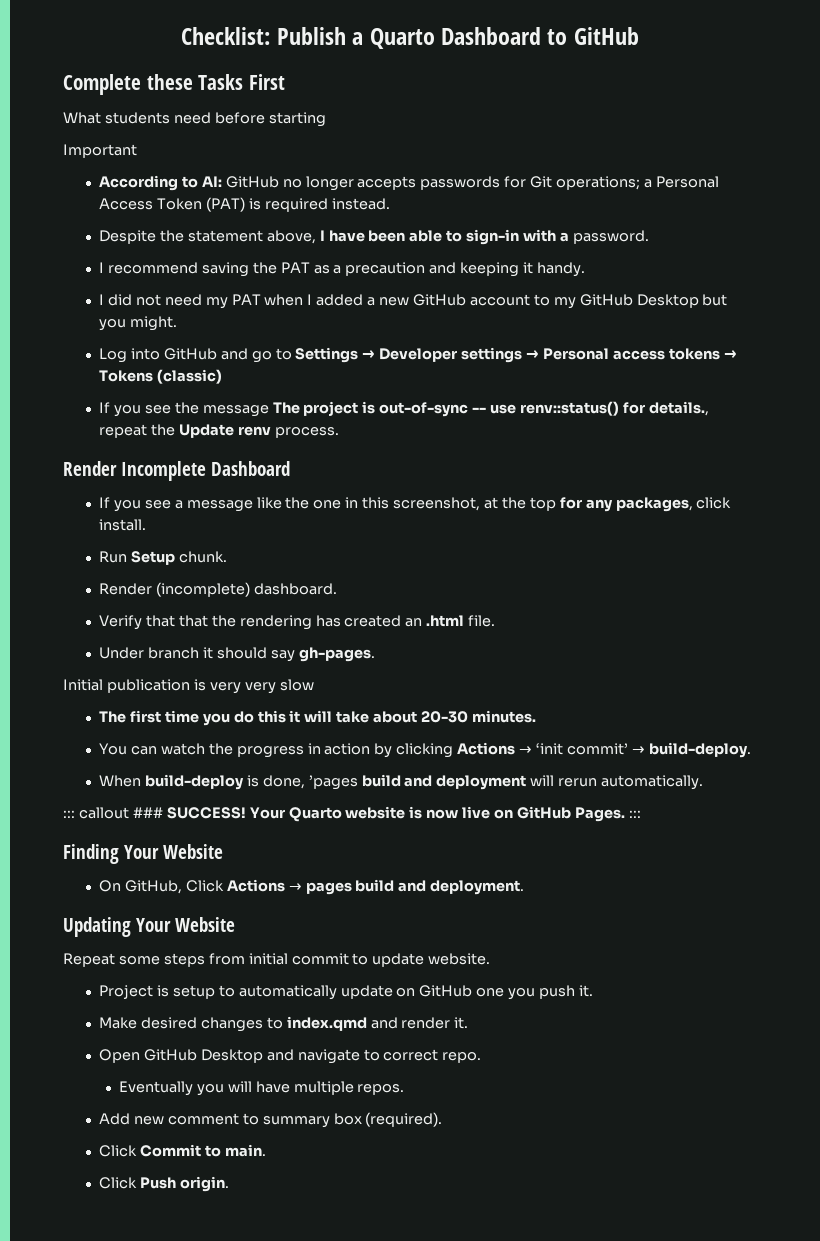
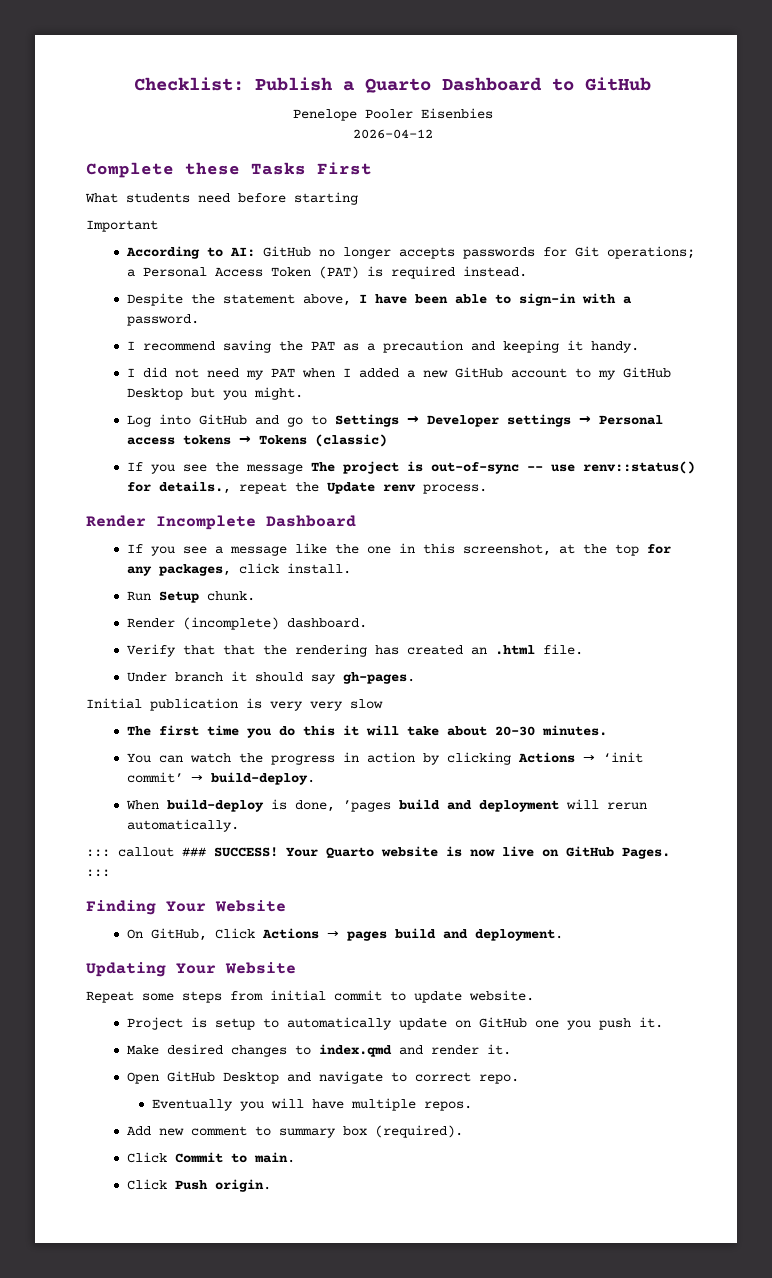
+ Penelope Pooler Eisenbies
+ 2026-04-12

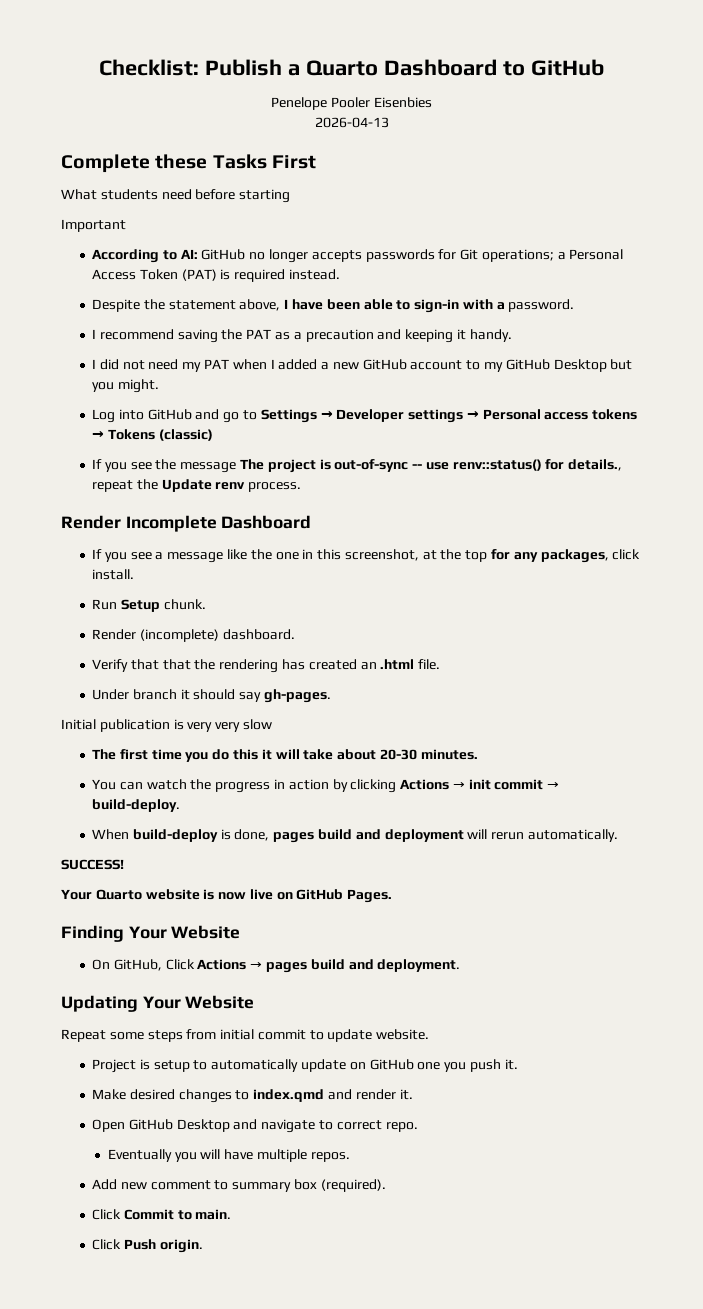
- 2026-04-12
+ 2026-04-13
- You can watch the progress in action by clicking Actions → ‘init commit’ → build-deploy.
+ You can watch the progress in action by clicking Actions → init commit → build-deploy.
- When build-deploy is done, ’pages build and deployment will rerun automatically.
+ When build-deploy is done, pages build and deployment will rerun automatically.
- ::: callout ### SUCCESS! Your Quarto website is now live on GitHub Pages. :::
+ SUCCESS!
+ Your Quarto website is now live on GitHub Pages.

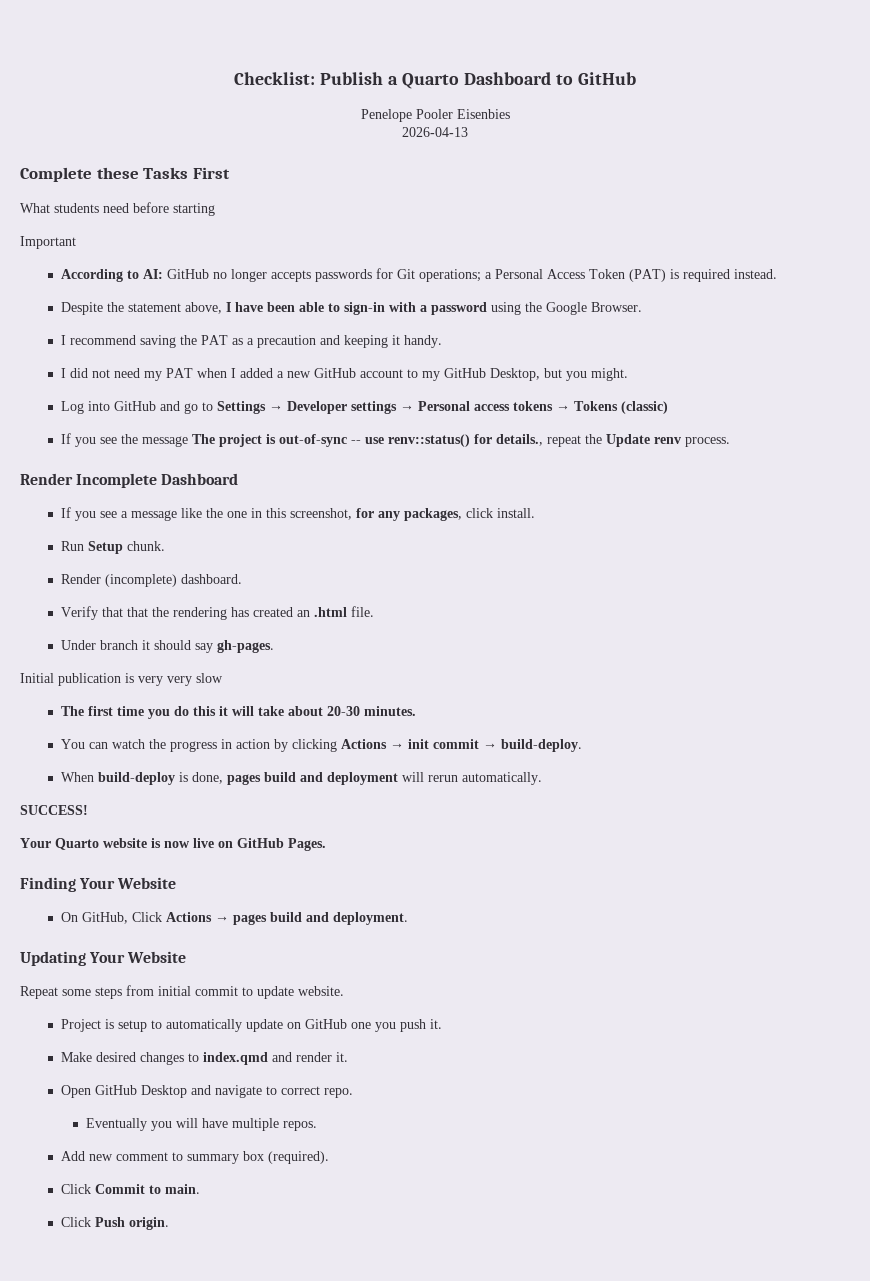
- Despite the statement above, I have been able to sign-in with a password.
+ Despite the statement above, I have been able to sign-in with a password using the Google Browser.
- I did not need my PAT when I added a new GitHub account to my GitHub Desktop but you might.
+ I did not need my PAT when I added a new GitHub account to my GitHub Desktop, but you might.
- If you see a message like the one in this screenshot, at the top for any packages, click install.
+ If you see a message like the one in this screenshot, for any packages, click install.

